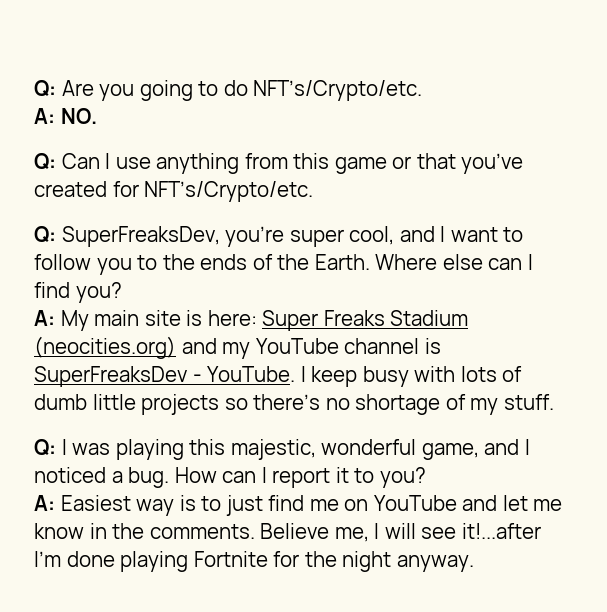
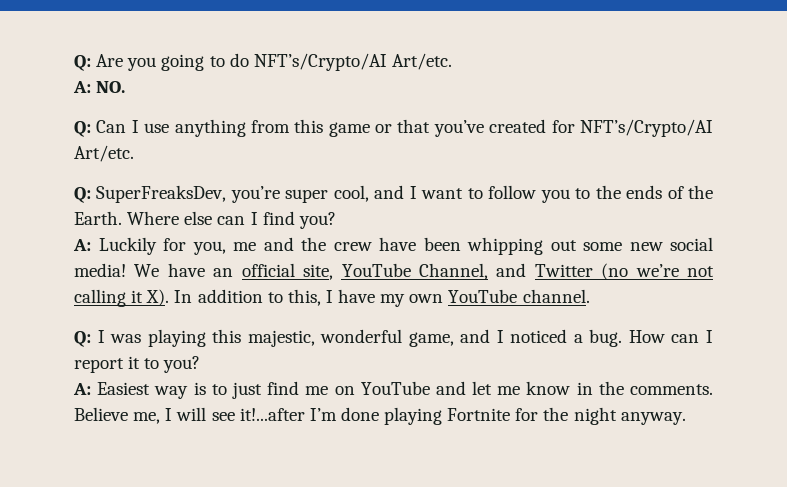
- Q: Are you going to do NFT’s/Crypto/etc.
+ Q: Are you going to do NFT’s/Crypto/AI Art/etc.
- Q: Can I use anything from this game or that you’ve created for NFT’s/Crypto/etc.
+ Q: Can I use anything from this game or that you’ve created for NFT’s/Crypto/AI Art/etc.
- A: My main site is here: Super Freaks Stadium (neocities.org) and my YouTube channel is SuperFreaksDev - YouTube. I keep busy with lots of dumb little projects so there’s no shortage of my stuff.
+ A: Luckily for you, me and the crew have been whipping out some new social media! We have an official site, YouTube Channel, and Twitter (no we’re not calling it X). In addition to this, I have my own YouTube channel.

